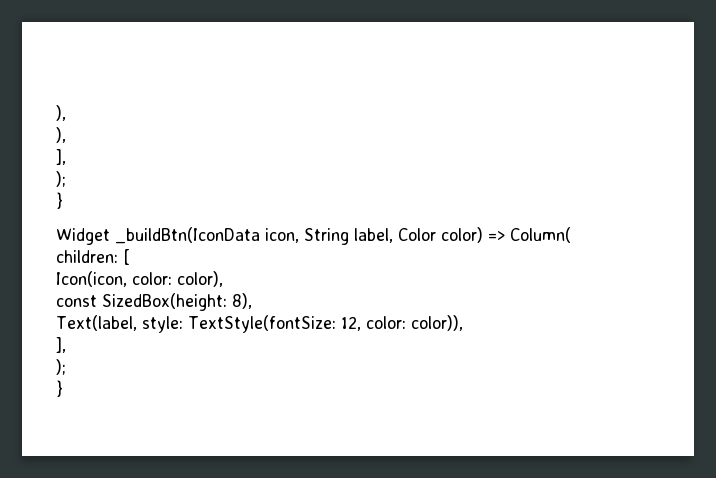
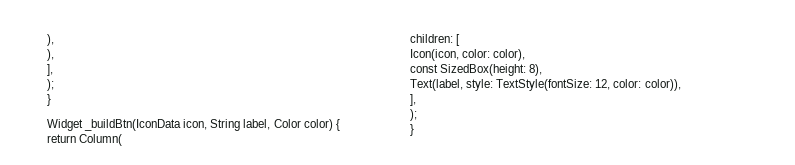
- Widget _buildBtn(IconData icon, String label, Color color) => Column(
+ Widget _buildBtn(IconData icon, String label, Color color) {
+ return Column(

